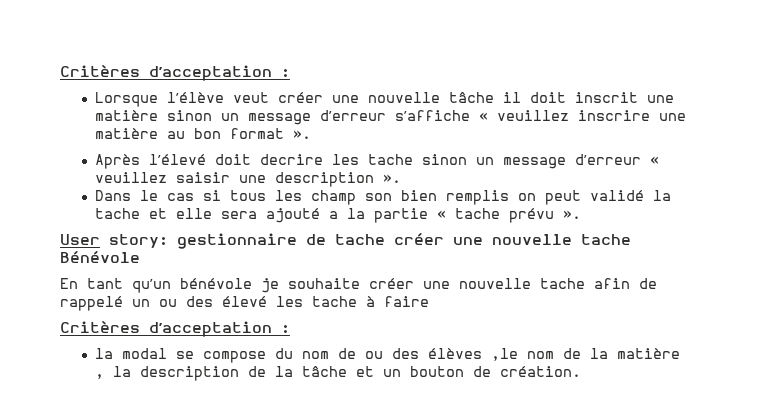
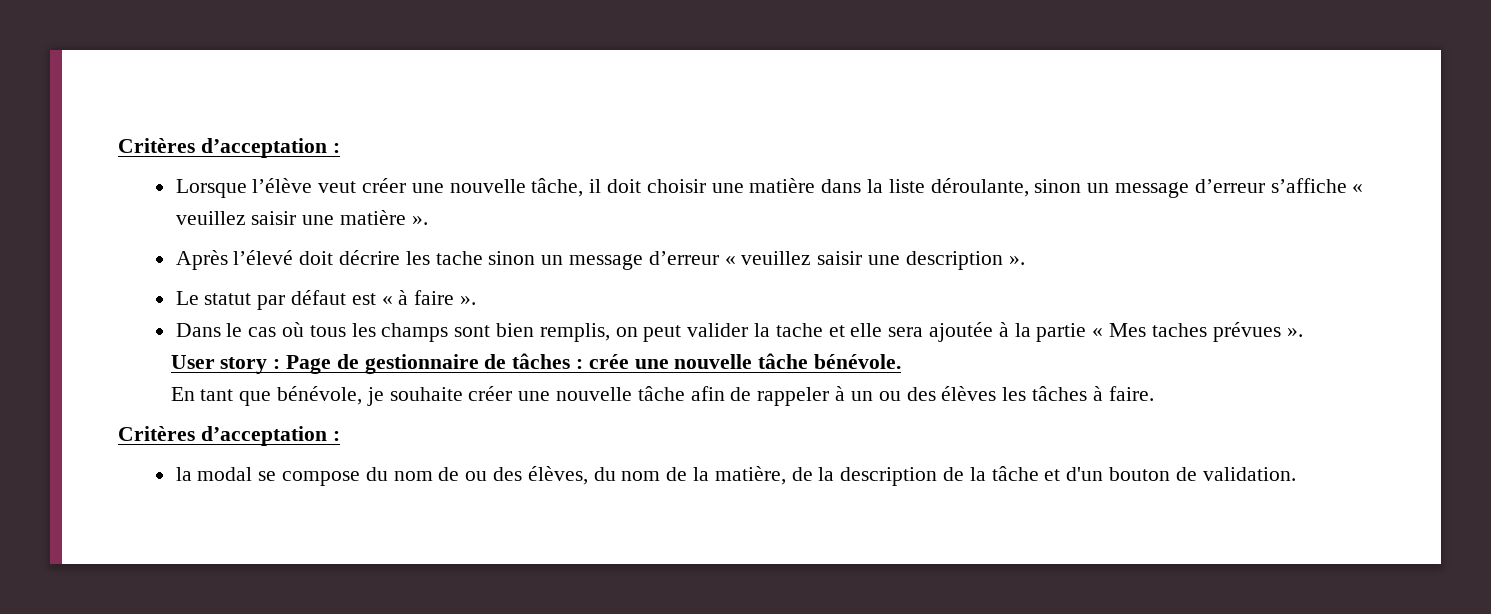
- Lorsque l’élève veut créer une nouvelle tâche il doit inscrit une matière sinon un message d’erreur s’affiche « veuillez inscrire une matière au bon format ».
+ Lorsque l’élève veut créer une nouvelle tâche, il doit choisir une matière dans la liste déroulante, sinon un message d’erreur s’affiche « veuillez saisir une matière ».
- Après l’élevé doit decrire les tache sinon un message d’erreur « veuillez saisir une description ».
+ Après l’élevé doit décrire les tache sinon un message d’erreur « veuillez saisir une description ».
+ Le statut par défaut est « à faire ».
- Dans le cas si tous les champ son bien remplis on peut validé la tache et elle sera ajouté a la partie « tache prévu ».
+ Dans le cas où tous les champs sont bien remplis, on peut valider la tache et elle sera ajoutée à la partie « Mes taches prévues ».
- User story: gestionnaire de tache créer une nouvelle tache Bénévole
+ User story : Page de gestionnaire de tâches : crée une nouvelle tâche bénévole.
- En tant qu’un bénévole je souhaite créer une nouvelle tache afin de rappelé un ou des élevé les tache à faire
+ En tant que bénévole, je souhaite créer une nouvelle tâche afin de rappeler à un ou des élèves les tâches à faire.
- la modal se compose du nom de ou des élèves ,le nom de la matière , la description de la tâche et un bouton de création.
+ la modal se compose du nom de ou des élèves, du nom de la matière, de la description de la tâche et d'un bouton de validation.

